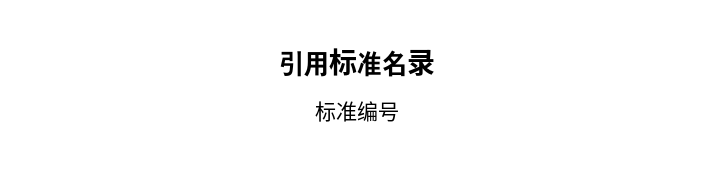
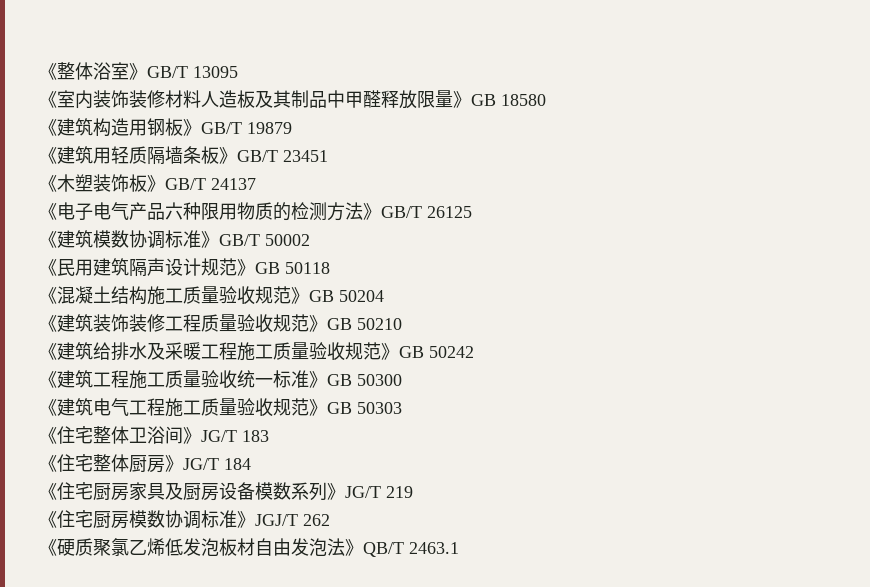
- 引用标准名录
- 标准编号
+ 《整体浴室》GB/T 13095
+ 《室内装饰装修材料人造板及其制品中甲醛释放限量》GB 18580
+ 《建筑构造用钢板》GB/T 19879
+ 《建筑用轻质隔墙条板》GB/T 23451
+ 《木塑装饰板》GB/T 24137
+ 《电子电气产品六种限用物质的检测方法》GB/T 26125
+ 《建筑模数协调标准》GB/T 50002
+ 《民用建筑隔声设计规范》GB 50118
+ 《混凝土结构施工质量验收规范》GB 50204
+ 《建筑装饰装修工程质量验收规范》GB 50210
+ 《建筑给排水及采暖工程施工质量验收规范》GB 50242
+ 《建筑工程施工质量验收统一标准》GB 50300
+ 《建筑电气工程施工质量验收规范》GB 50303
+ 《住宅整体卫浴间》JG/T 183
+ 《住宅整体厨房》JG/T 184
+ 《住宅厨房家具及厨房设备模数系列》JG/T 219
+ 《住宅厨房模数协调标准》JGJ/T 262
+ 《硬质聚氯乙烯低发泡板材自由发泡法》QB/T 2463.1

